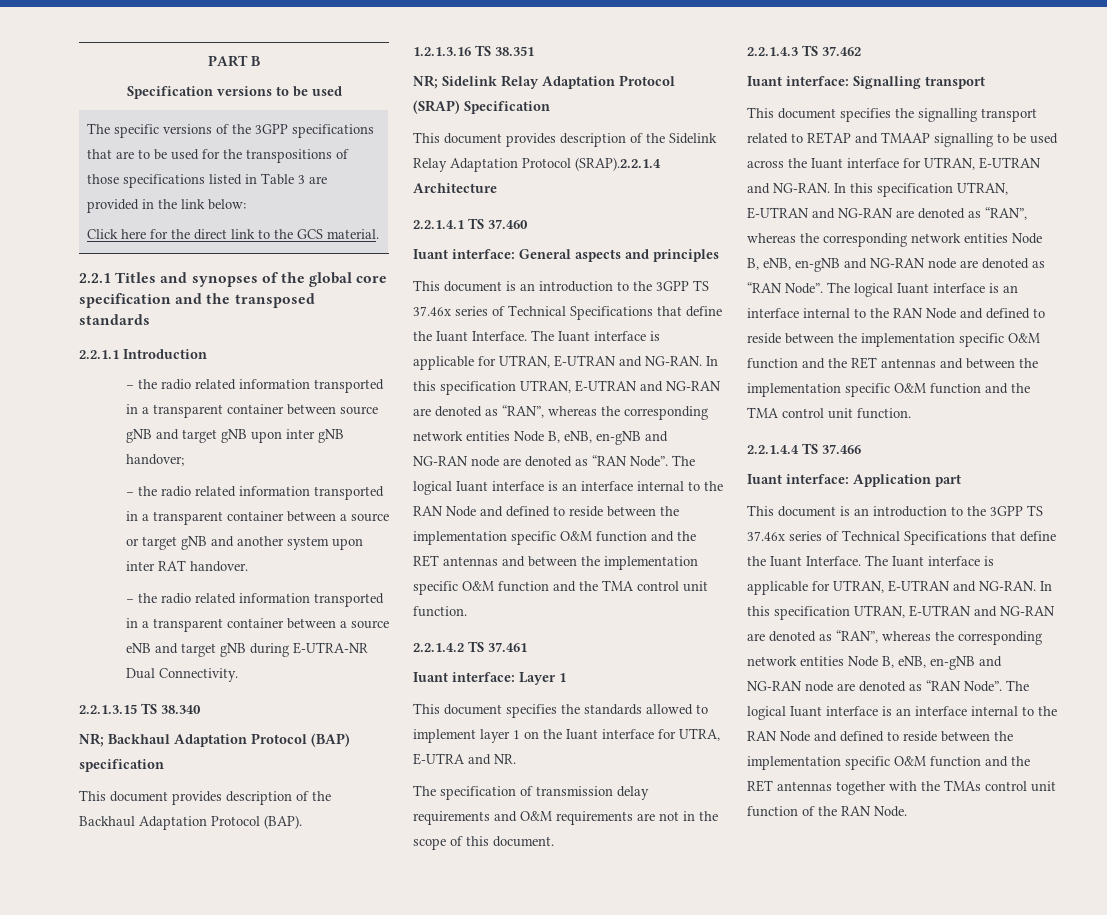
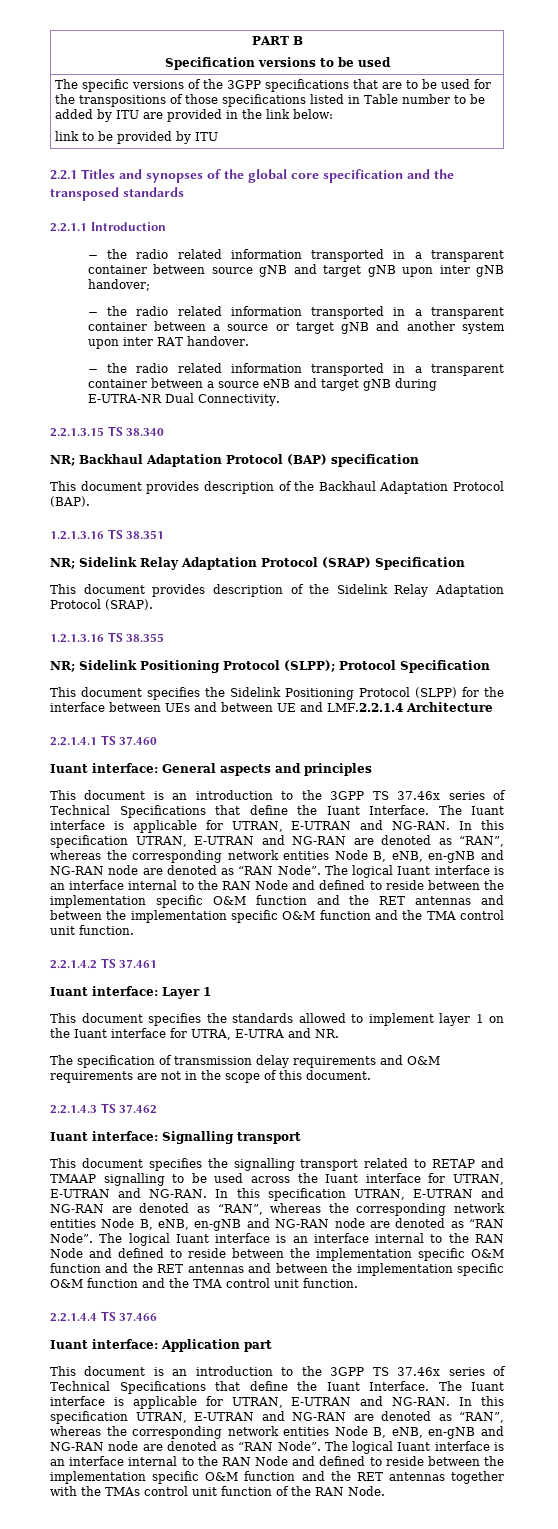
- The specific versions of the 3GPP specifications that are to be used for the transpositions of those specifications listed in Table 3 are provided in the link below:
- Click here for the direct link to the GCS material.
+ The specific versions of the 3GPP specifications that are to be used for the transpositions of those specifications listed in Table number to be added by ITU are provided in the link below:
+ link to be provided by ITU
- This document provides description of the Sidelink Relay Adaptation Protocol (SRAP).2.2.1.4 Architecture
+ This document provides description of the Sidelink Relay Adaptation Protocol (SRAP).
+ 1.2.1.3.16 TS 38.355
+ NR; Sidelink Positioning Protocol (SLPP); Protocol Specification
+ This document specifies the Sidelink Positioning Protocol (SLPP) for the interface between UEs and between UE and LMF.2.2.1.4 Architecture

